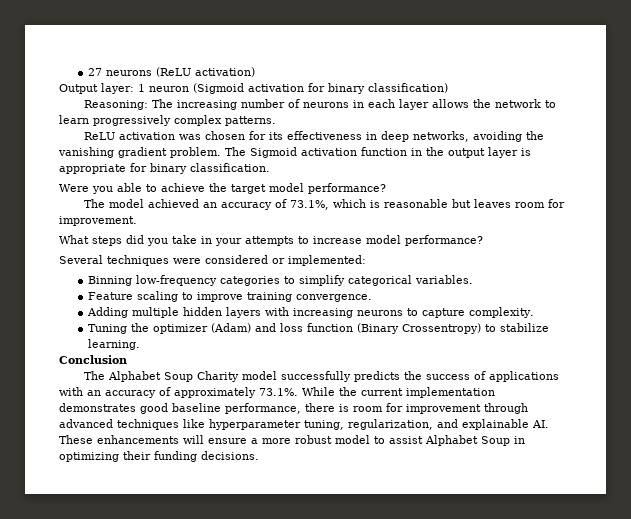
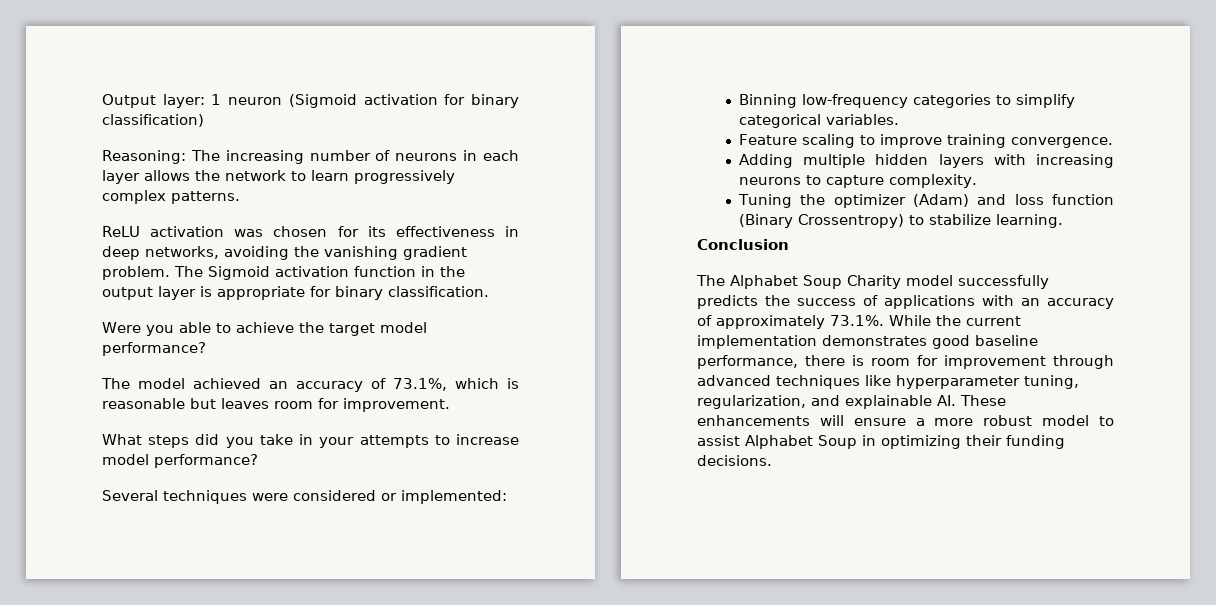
- 27 neurons (ReLU activation)

